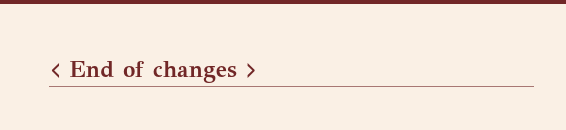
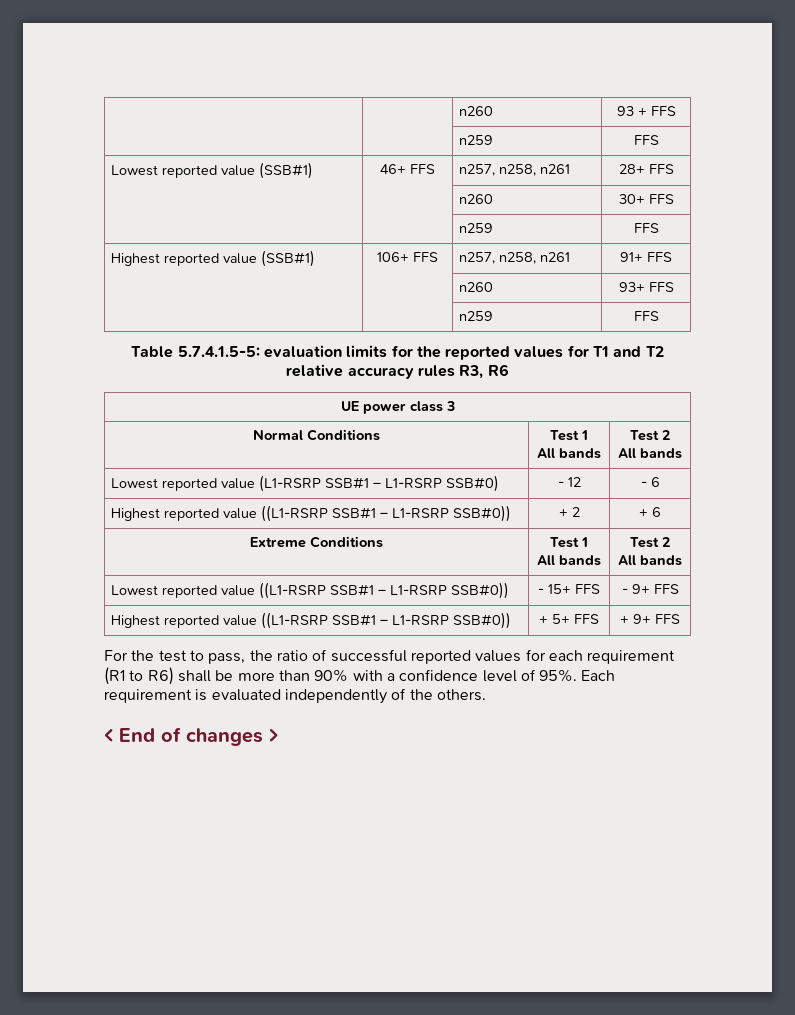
+ | | n260 | 93 + FFS
+ | | n259 | FFS
+ Lowest reported value (SSB#1) | 46+ FFS | n257, n258, n261 | 28+ FFS
+ | | n260 | 30+ FFS
+ | | n259 | FFS
+ Highest reported value (SSB#1) | 106+ FFS | n257, n258, n261 | 91+ FFS
+ | | n260 | 93+ FFS
+ | | n259 | FFS
+ Table 5.7.4.1.5-5: evaluation limits for the reported values for T1 and T2 relative accuracy rules R3, R6
+ UE power class 3
+ Normal Conditions | Test 1
+ All bands | Test 2
+ All bands
+ Lowest reported value (L1-RSRP SSB#1 – L1-RSRP SSB#0) | - 12 | - 6
+ Highest reported value ((L1-RSRP SSB#1 – L1-RSRP SSB#0)) | + 2 | + 6
+ Extreme Conditions | Test 1
+ All bands | Test 2
+ All bands
+ Lowest reported value ((L1-RSRP SSB#1 – L1-RSRP SSB#0)) | - 15+ FFS | - 9+ FFS
+ Highest reported value ((L1-RSRP SSB#1 – L1-RSRP SSB#0)) | + 5+ FFS | + 9+ FFS
+ For the test to pass, the ratio of successful reported values for each requirement (R1 to R6) shall be more than 90% with a confidence level of 95%. Each requirement is evaluated independently of the others.

